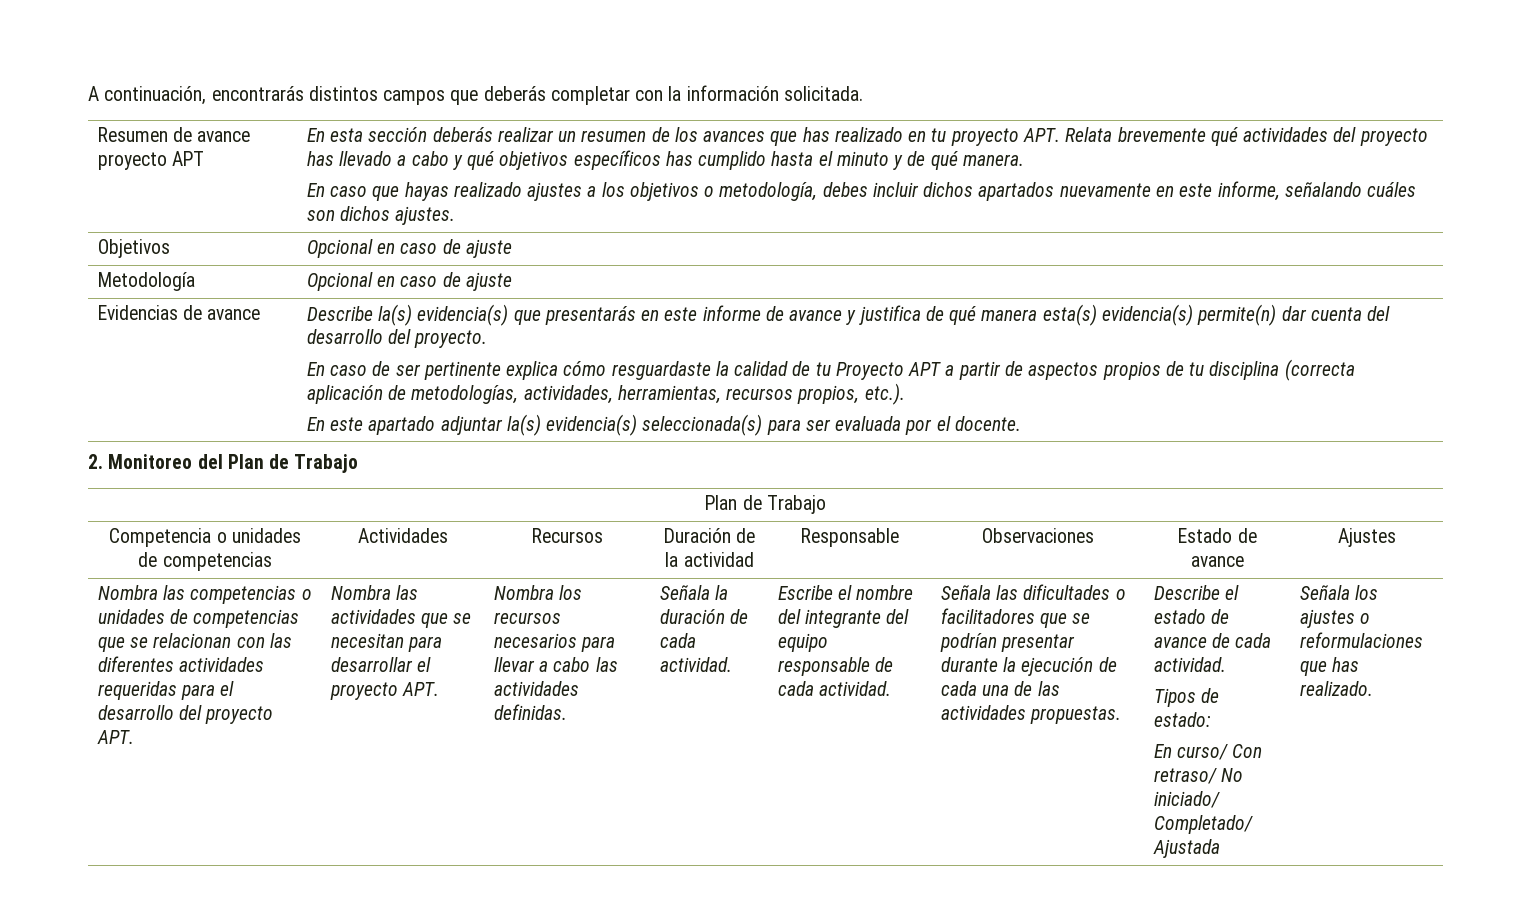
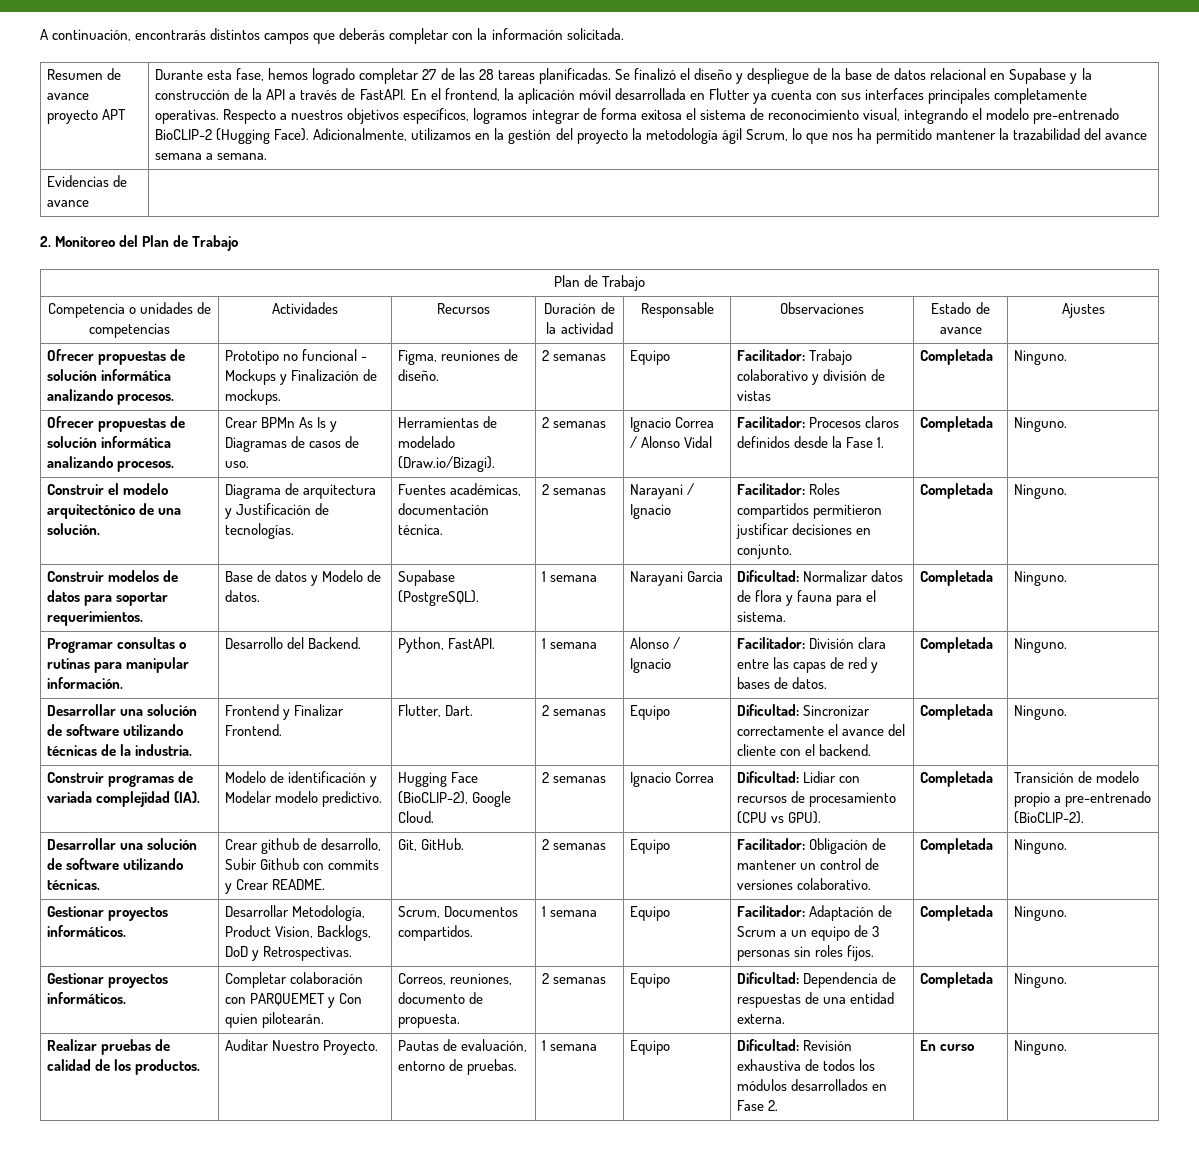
- En esta sección deberás realizar un resumen de los avances que has realizado en tu proyecto APT. Relata brevemente qué actividades del proyecto has llevado a cabo y qué objetivos específicos has cumplido hasta el minuto y de qué manera.
- En caso que hayas realizado ajustes a los objetivos o metodología, debes incluir dichos apartados nuevamente en este informe, señalando cuáles son dichos ajustes.
- Objetivos | Opcional en caso de ajuste
- Metodología | Opcional en caso de ajuste
- Evidencias de avance | Describe la(s) evidencia(s) que presentarás en este informe de avance y justifica de qué manera esta(s) evidencia(s) permite(n) dar cuenta del desarrollo del proyecto.
- En caso de ser pertinente explica cómo resguardaste la calidad de tu Proyecto APT a partir de aspectos propios de tu disciplina (correcta aplicación de metodologías, actividades, herramientas, recursos propios, etc.).
- En este apartado adjuntar la(s) evidencia(s) seleccionada(s) para ser evaluada por el docente.
+ Durante esta fase, hemos logrado completar 27 de las 28 tareas planificadas. Se finalizó el diseño y despliegue de la base de datos relacional en Supabase y la construcción de la API a través de FastAPI. En el frontend, la aplicación móvil desarrollada en Flutter ya cuenta con sus interfaces principales completamente operativas. Respecto a nuestros objetivos específicos, logramos integrar de forma exitosa el sistema de reconocimiento visual, integrando el modelo pre-entrenado BioCLIP-2 (Hugging Face). Adicionalmente, utilizamos en la gestión del proyecto la metodología ágil Scrum, lo que nos ha permitido mantener la trazabilidad del avance semana a semana.
+ Evidencias de avance |
- Nombra las competencias o unidades de competencias que se relacionan con las diferentes actividades requeridas para el desarrollo del proyecto APT. | Nombra las actividades que se necesitan para desarrollar el proyecto APT. | Nombra los recursos necesarios para llevar a cabo las actividades definidas. | Señala la duración de cada actividad. | Escribe el nombre del integrante del equipo responsable de cada actividad. | Señala las dificultades o facilitadores que se podrían presentar durante la ejecución de cada una de las actividades propuestas. | Describe el estado de avance de cada actividad.
- Tipos de estado:
- En curso/ Con retraso/ No iniciado/ Completado/ Ajustada | Señala los ajustes o reformulaciones que has realizado.
+ Ofrecer propuestas de solución informática analizando procesos. | Prototipo no funcional - Mockups y Finalización de mockups. | Figma, reuniones de diseño. | 2 semanas | Equipo | Facilitador: Trabajo colaborativo y división de vistas | Completada | Ninguno.
+ Ofrecer propuestas de solución informática analizando procesos. | Crear BPMn As Is y Diagramas de casos de uso. | Herramientas de modelado (Draw.io/Bizagi). | 2 semanas | Ignacio Correa / Alonso Vidal | Facilitador: Procesos claros definidos desde la Fase 1. | Completada | Ninguno.
+ Construir el modelo arquitectónico de una solución. | Diagrama de arquitectura y Justificación de tecnologías. | Fuentes académicas, documentación técnica. | 2 semanas | Narayani / Ignacio | Facilitador: Roles compartidos permitieron justificar decisiones en conjunto. | Completada | Ninguno.
+ Construir modelos de datos para soportar requerimientos. | Base de datos y Modelo de datos. | Supabase (PostgreSQL). | 1 semana | Narayani Garcia | Dificultad: Normalizar datos de flora y fauna para el sistema. | Completada | Ninguno.
+ Programar consultas o rutinas para manipular información. | Desarrollo del Backend. | Python, FastAPI. | 1 semana | Alonso / Ignacio | Facilitador: División clara entre las capas de red y bases de datos. | Completada | Ninguno.
+ Desarrollar una solución de software utilizando técnicas de la industria. | Frontend y Finalizar Frontend. | Flutter, Dart. | 2 semanas | Equipo | Dificultad: Sincronizar correctamente el avance del cliente con el backend. | Completada | Ninguno.
+ Construir programas de variada complejidad (IA). | Modelo de identificación y Modelar modelo predictivo. | Hugging Face (BioCLIP-2), Google Cloud. | 2 semanas | Ignacio Correa | Dificultad: Lidiar con recursos de procesamiento (CPU vs GPU). | Completada | Transición de modelo propio a pre-entrenado (BioCLIP-2).
+ Desarrollar una solución de software utilizando técnicas. | Crear github de desarrollo, Subir Github con commits y Crear README. | Git, GitHub. | 2 semanas | Equipo | Facilitador: Obligación de mantener un control de versiones colaborativo. | Completada | Ninguno.
+ Gestionar proyectos informáticos. | Desarrollar Metodología, Product Vision, Backlogs, DoD y Retrospectivas. | Scrum, Documentos compartidos. | 1 semana | Equipo | Facilitador: Adaptación de Scrum a un equipo de 3 personas sin roles fijos. | Completada | Ninguno.
+ Gestionar proyectos informáticos. | Completar colaboración con PARQUEMET y Con quien pilotearán. | Correos, reuniones, documento de propuesta. | 2 semanas | Equipo | Dificultad: Dependencia de respuestas de una entidad externa. | Completada | Ninguno.
+ Realizar pruebas de calidad de los productos. | Auditar Nuestro Proyecto. | Pautas de evaluación, entorno de pruebas. | 1 semana | Equipo | Dificultad: Revisión exhaustiva de todos los módulos desarrollados en Fase 2. | En curso | Ninguno.

